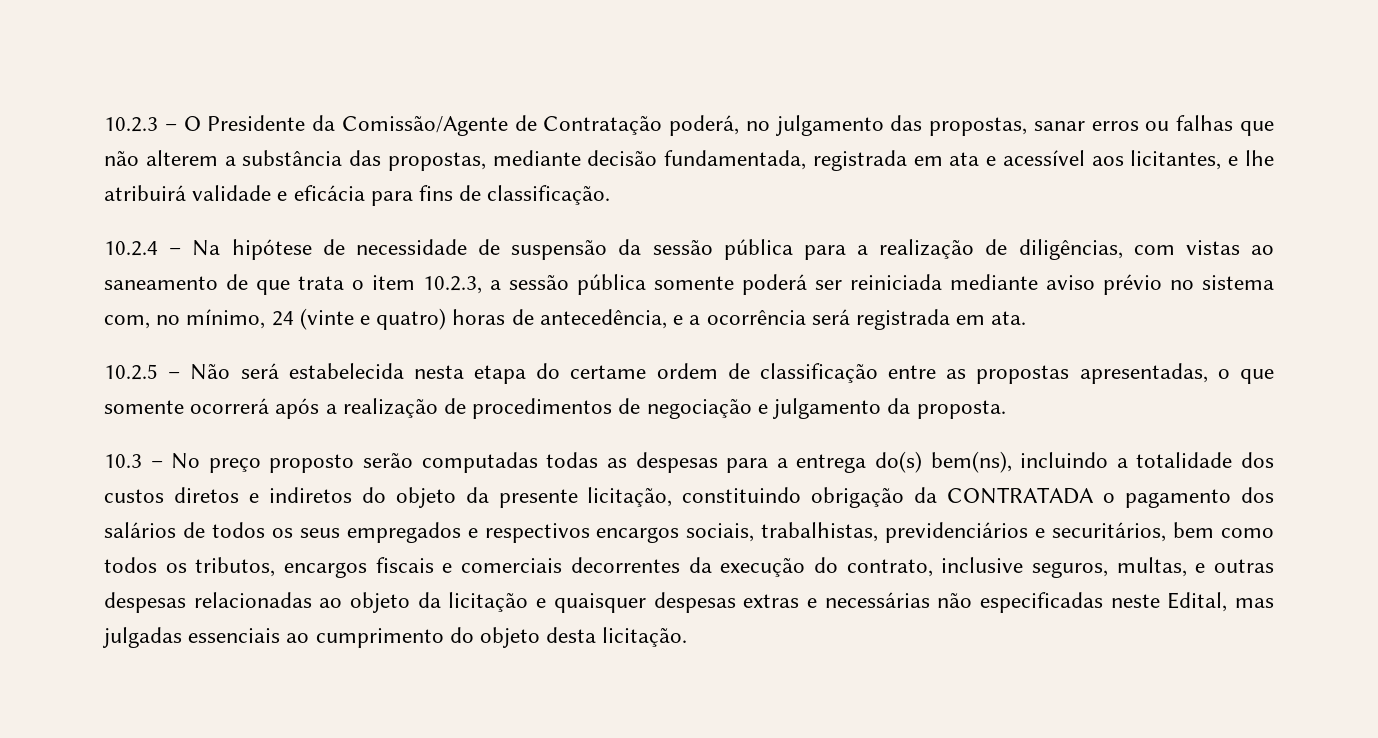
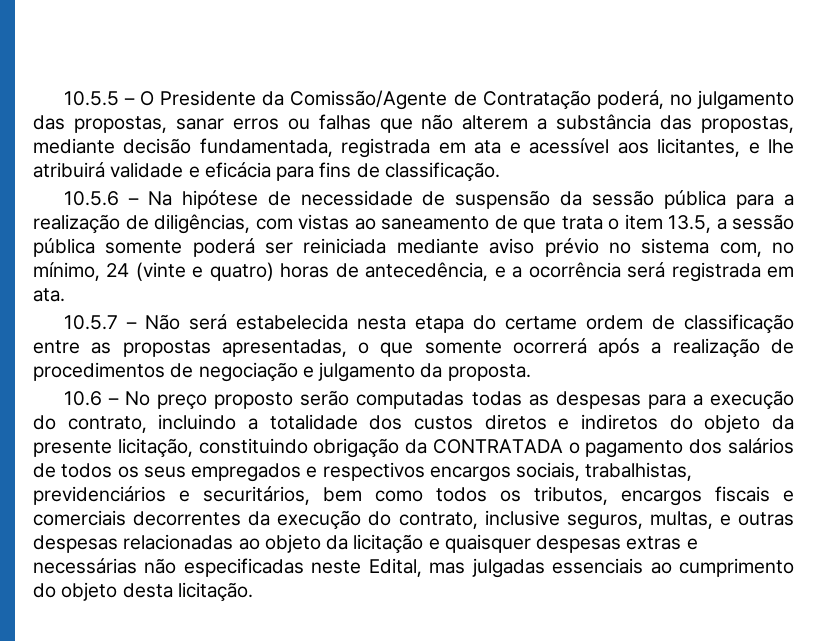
- 10.2.3 – O Presidente da Comissão/Agente de Contratação poderá, no julgamento das propostas, sanar erros ou falhas que não alterem a substância das propostas, mediante decisão fundamentada, registrada em ata e acessível aos licitantes, e lhe atribuirá validade e eficácia para fins de classificação.
+ 10.5.5 – O Presidente da Comissão/Agente de Contratação poderá, no julgamento das propostas, sanar erros ou falhas que não alterem a substância das propostas, mediante decisão fundamentada, registrada em ata e acessível aos licitantes, e lhe atribuirá validade e eficácia para fins de classificação.
- 10.2.4 – Na hipótese de necessidade de suspensão da sessão pública para a realização de diligências, com vistas ao saneamento de que trata o item 10.2.3, a sessão pública somente poderá ser reiniciada mediante aviso prévio no sistema com, no mínimo, 24 (vinte e quatro) horas de antecedência, e a ocorrência será registrada em ata.
+ 10.5.6 – Na hipótese de necessidade de suspensão da sessão pública para a realização de diligências, com vistas ao saneamento de que trata o item 13.5, a sessão pública somente poderá ser reiniciada mediante aviso prévio no sistema com, no mínimo, 24 (vinte e quatro) horas de antecedência, e a ocorrência será registrada em ata.
- 10.2.5 – Não será estabelecida nesta etapa do certame ordem de classificação entre as propostas apresentadas, o que somente ocorrerá após a realização de procedimentos de negociação e julgamento da proposta.
+ 10.5.7 – Não será estabelecida nesta etapa do certame ordem de classificação entre as propostas apresentadas, o que somente ocorrerá após a realização de procedimentos de negociação e julgamento da proposta.
- 10.3 – No preço proposto serão computadas todas as despesas para a entrega do(s) bem(ns), incluindo a totalidade dos custos diretos e indiretos do objeto da presente licitação, constituindo obrigação da CONTRATADA o pagamento dos salários de todos os seus empregados e respectivos encargos sociais, trabalhistas, previdenciários e securitários, bem como todos os tributos, encargos fiscais e comerciais decorrentes da execução do contrato, inclusive seguros, multas, e outras despesas relacionadas ao objeto da licitação e quaisquer despesas extras e necessárias não especificadas neste Edital, mas julgadas essenciais ao cumprimento do objeto desta licitação.
+ 10.6 – No preço proposto serão computadas todas as despesas para a execução do contrato, incluindo a totalidade dos custos diretos e indiretos do objeto da presente licitação, constituindo obrigação da CONTRATADA o pagamento dos salários de todos os seus empregados e respectivos encargos sociais, trabalhistas, previdenciários e securitários, bem como todos os tributos, encargos fiscais e comerciais decorrentes da execução do contrato, inclusive seguros, multas, e outras despesas relacionadas ao objeto da licitação e quaisquer despesas extras e necessárias não especificadas neste Edital, mas julgadas essenciais ao cumprimento do objeto desta licitação.

